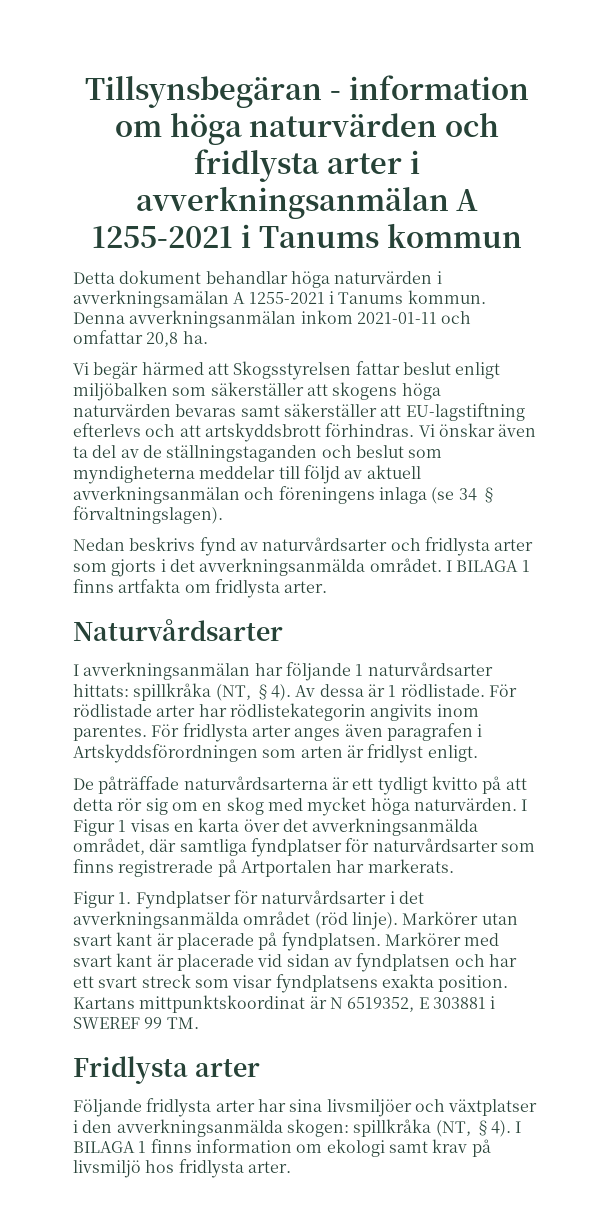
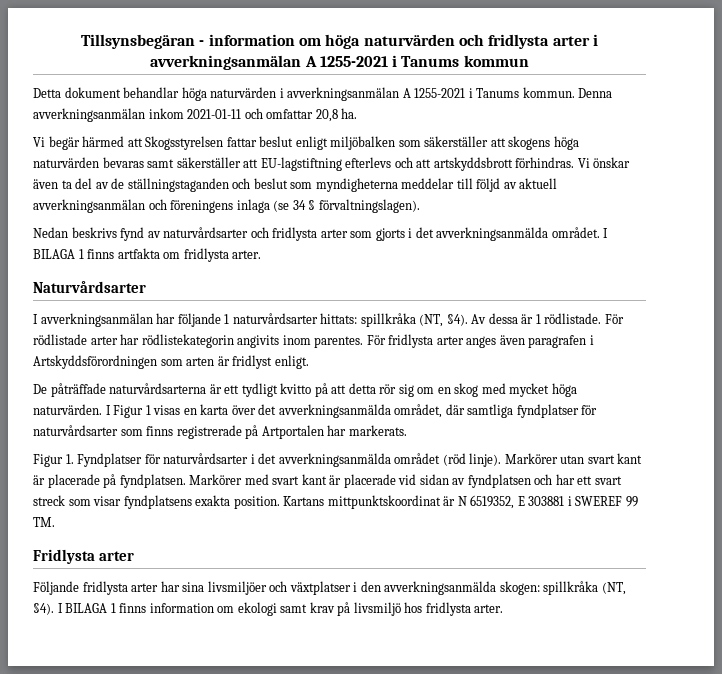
- Detta dokument behandlar höga naturvärden i avverkningsamälan A 1255-2021 i Tanums kommun.
+ Detta dokument behandlar höga naturvärden i avverkningsanmälan A 1255-2021 i Tanums kommun.

